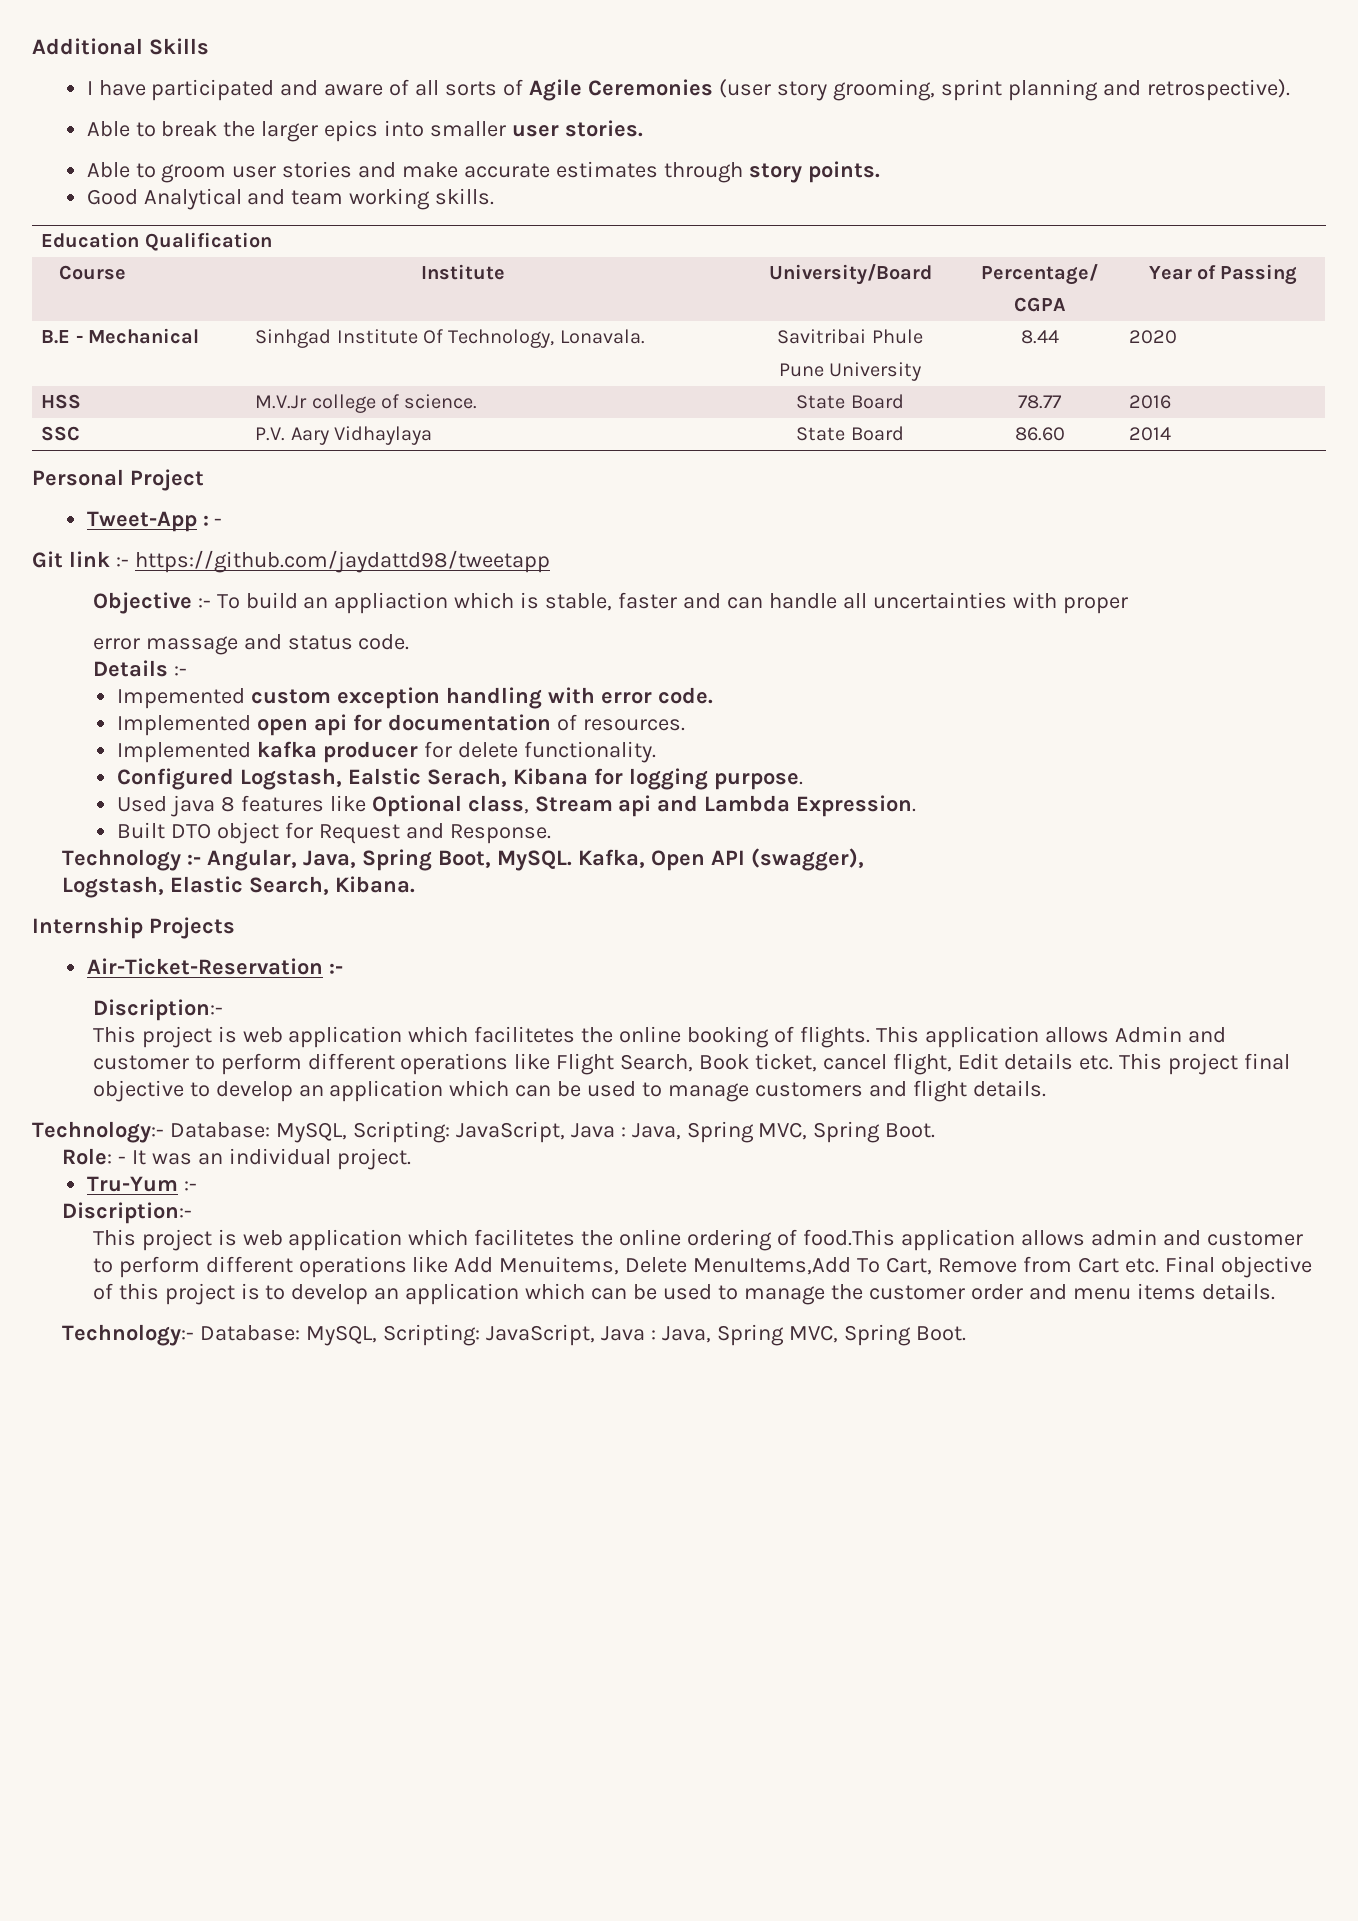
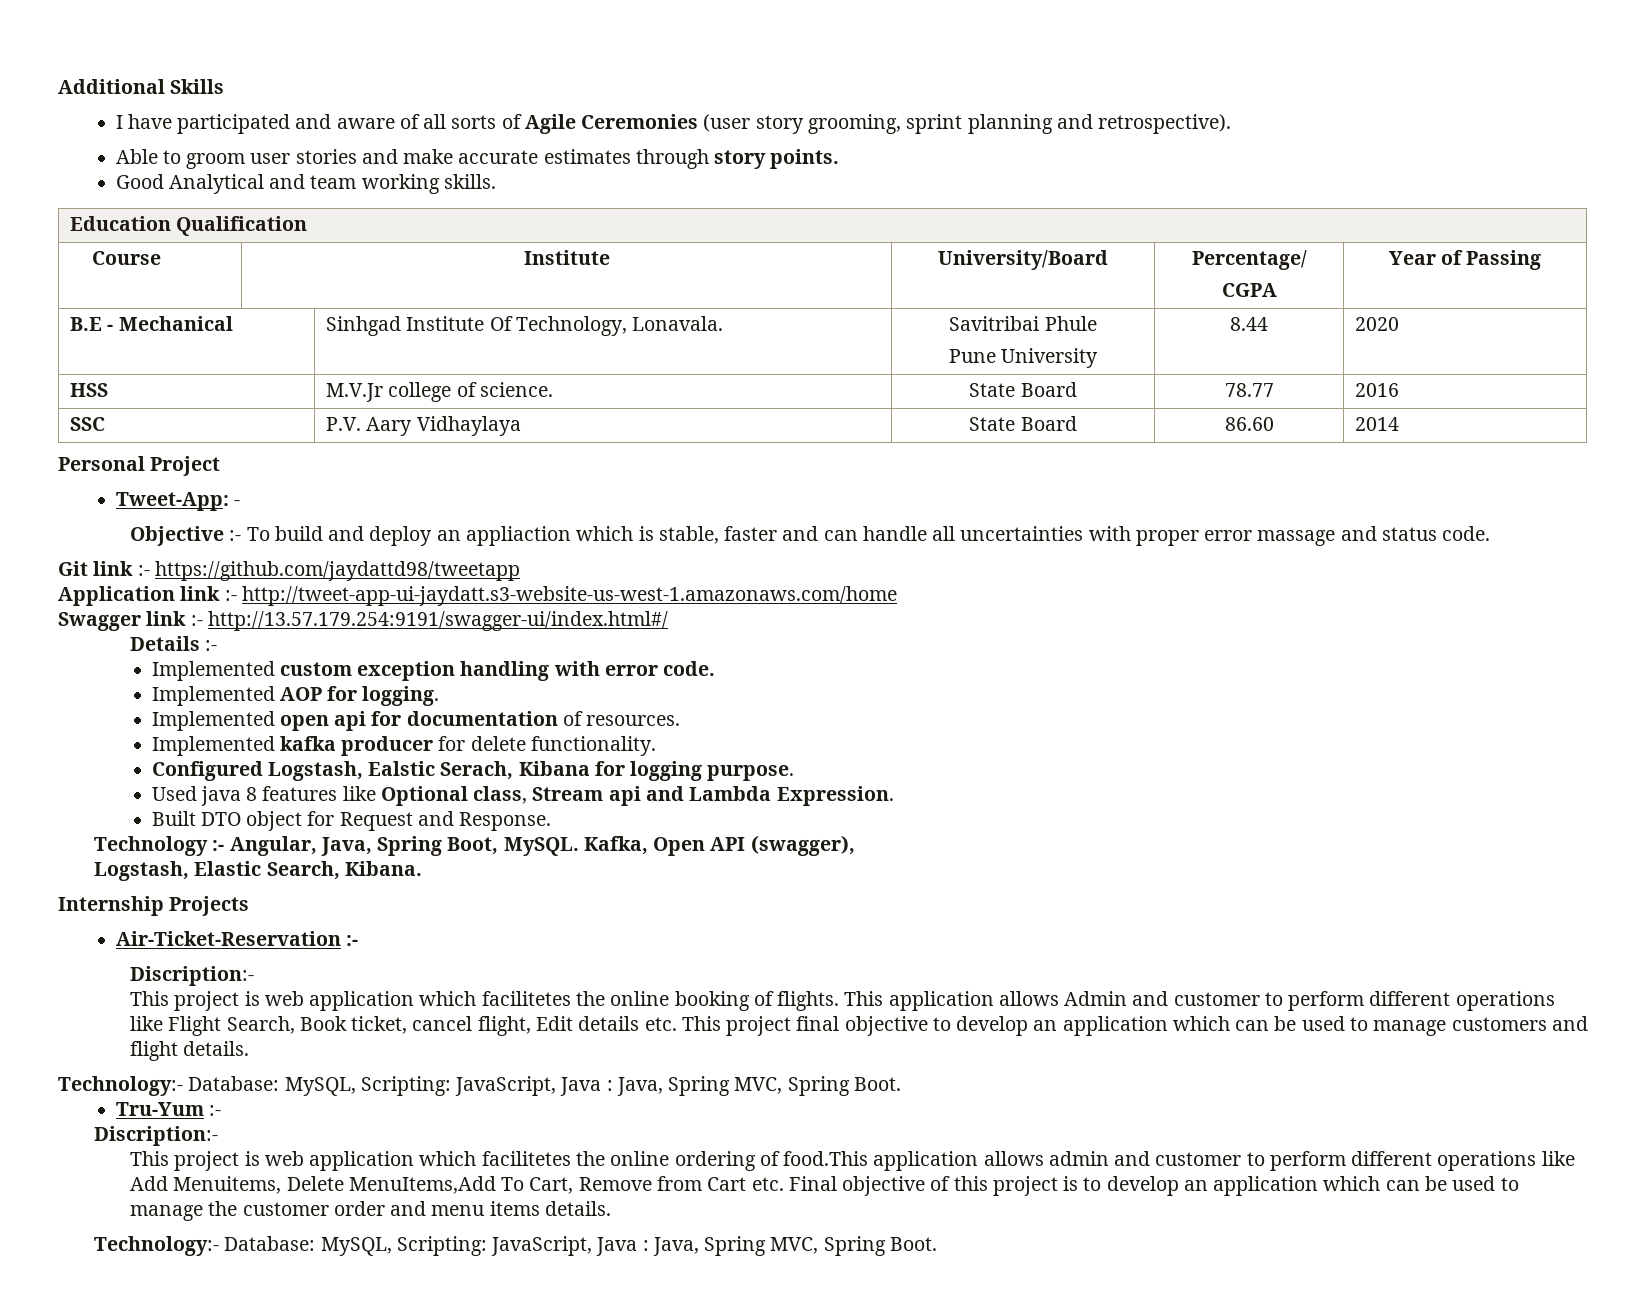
- Able to break the larger epics into smaller user stories.
- Tweet-App : -
- Git link :- https://github.com/jaydattd98/tweetapp
+ Tweet-App: -
- Objective :- To build an appliaction which is stable, faster and can handle all uncertainties with proper
- error massage and status code.
+ Objective :- To build and deploy an appliaction which is stable, faster and can handle all uncertainties with proper error massage and status code.
+ Git link :- https://github.com/jaydattd98/tweetapp
+ Application link :- http://tweet-app-ui-jaydatt.s3-website-us-west-1.amazonaws.com/home
+ Swagger link :- http://13.57.179.254:9191/swagger-ui/index.html#/
- Impemented custom exception handling with error code.
+ Implemented custom exception handling with error code.
+ Implemented AOP for logging.
- Role: - It was an individual project.

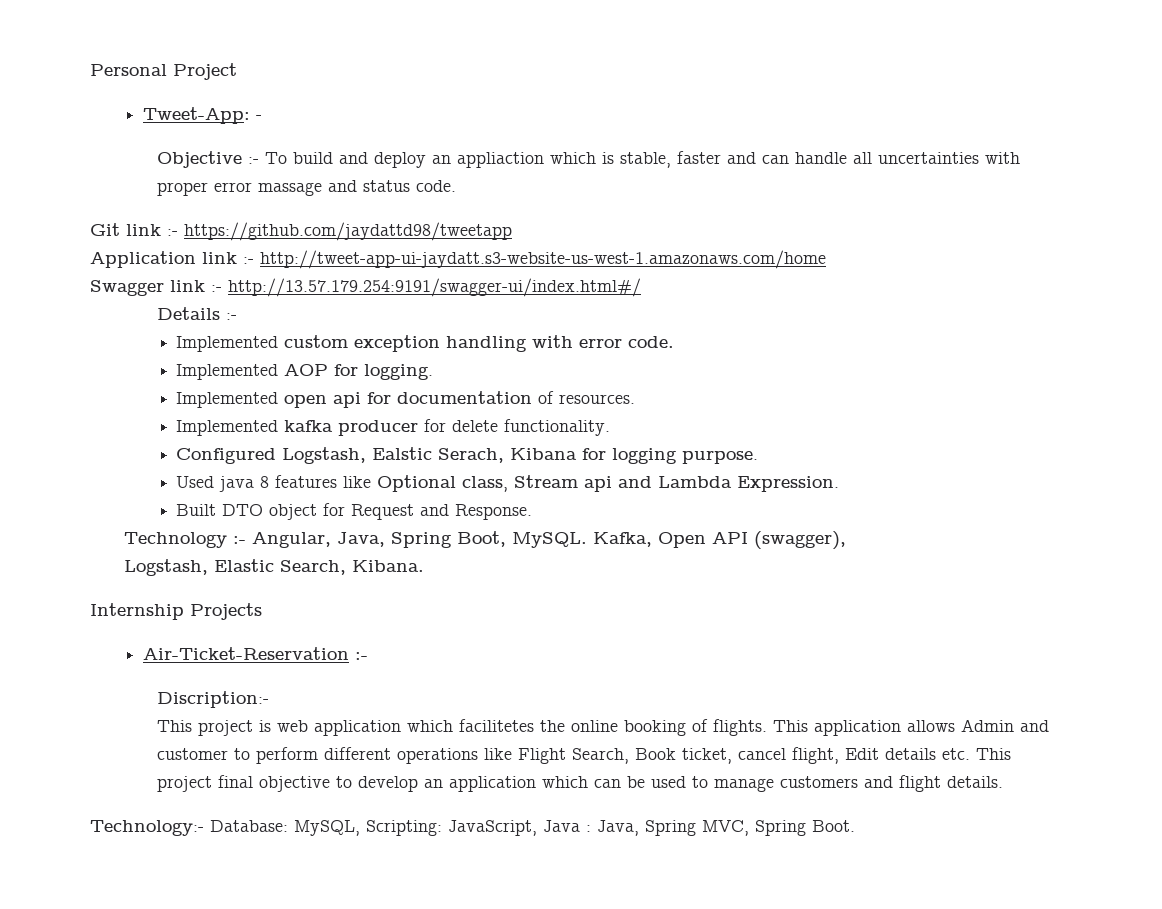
- Additional Skills
- I have participated and aware of all sorts of Agile Ceremonies (user story grooming, sprint planning and retrospective).
- Able to groom user stories and make accurate estimates through story points.
- Good Analytical and team working skills.
- Education Qualification
- Course | Institute | University/Board | Percentage/
- CGPA | Year of Passing
- B.E - Mechanical | Sinhgad Institute Of Technology, Lonavala. | Savitribai Phule
- Pune University | 8.44 | 2020
- HSS | M.V.Jr college of science. | State Board | 78.77 | 2016
- SSC | P.V. Aary Vidhaylaya | State Board | 86.60 | 2014
- Tru-Yum :-
- Discription:-
- This project is web application which facilitetes the online ordering of food.This application allows admin and customer to perform different operations like Add Menuitems, Delete MenuItems,Add To Cart, Remove from Cart etc. Final objective of this project is to develop an application which can be used to manage the customer order and menu items details.
- Technology:- Database: MySQL, Scripting: JavaScript, Java : Java, Spring MVC, Spring Boot.

